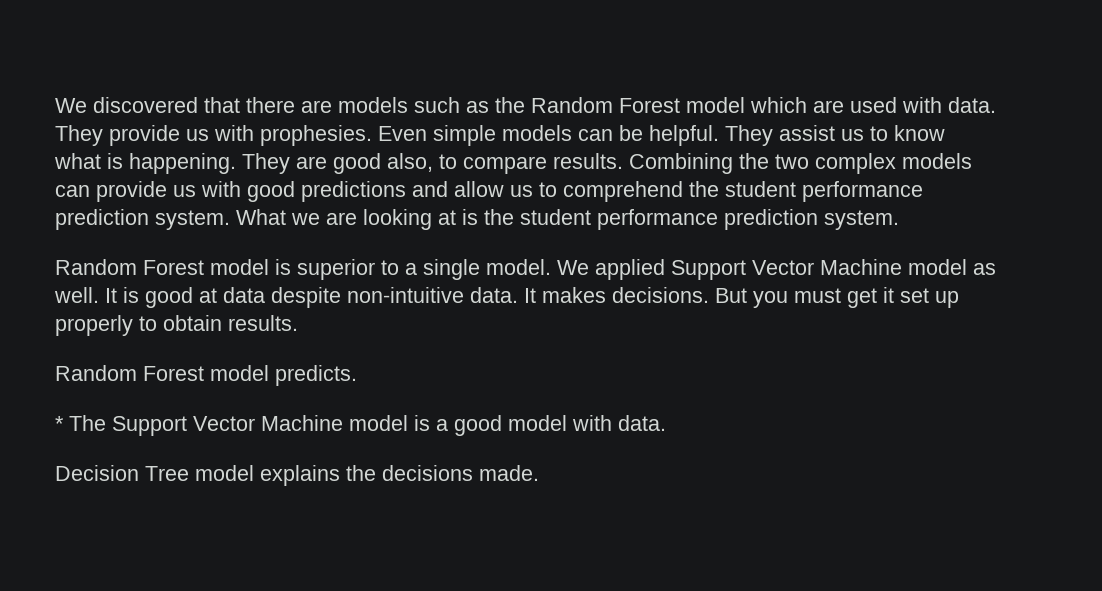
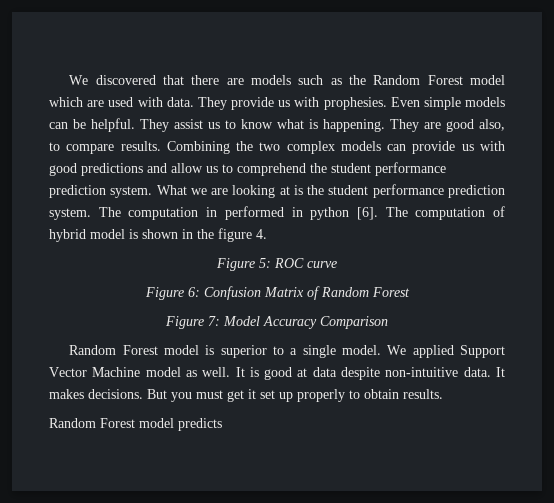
+ The computation in performed in python [6]. The computation of hybrid model is shown in the figure 4.
+ Figure 5: ROC curve
+ Figure 6: Confusion Matrix of Random Forest
+ Figure 7: Model Accuracy Comparison
- Random Forest model predicts.
- * The Support Vector Machine model is a good model with data.
- Decision Tree model explains the decisions made.
+ Random Forest model predicts

